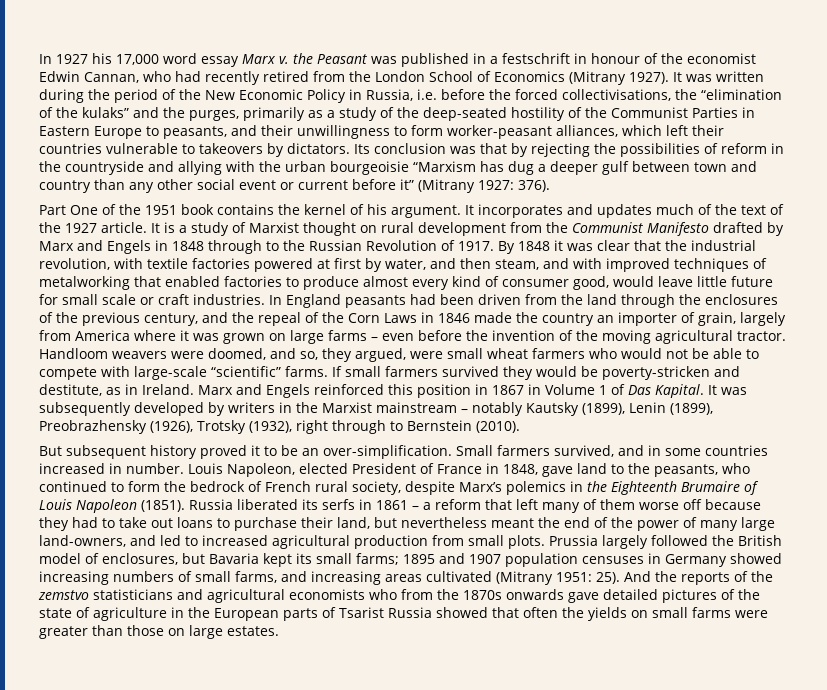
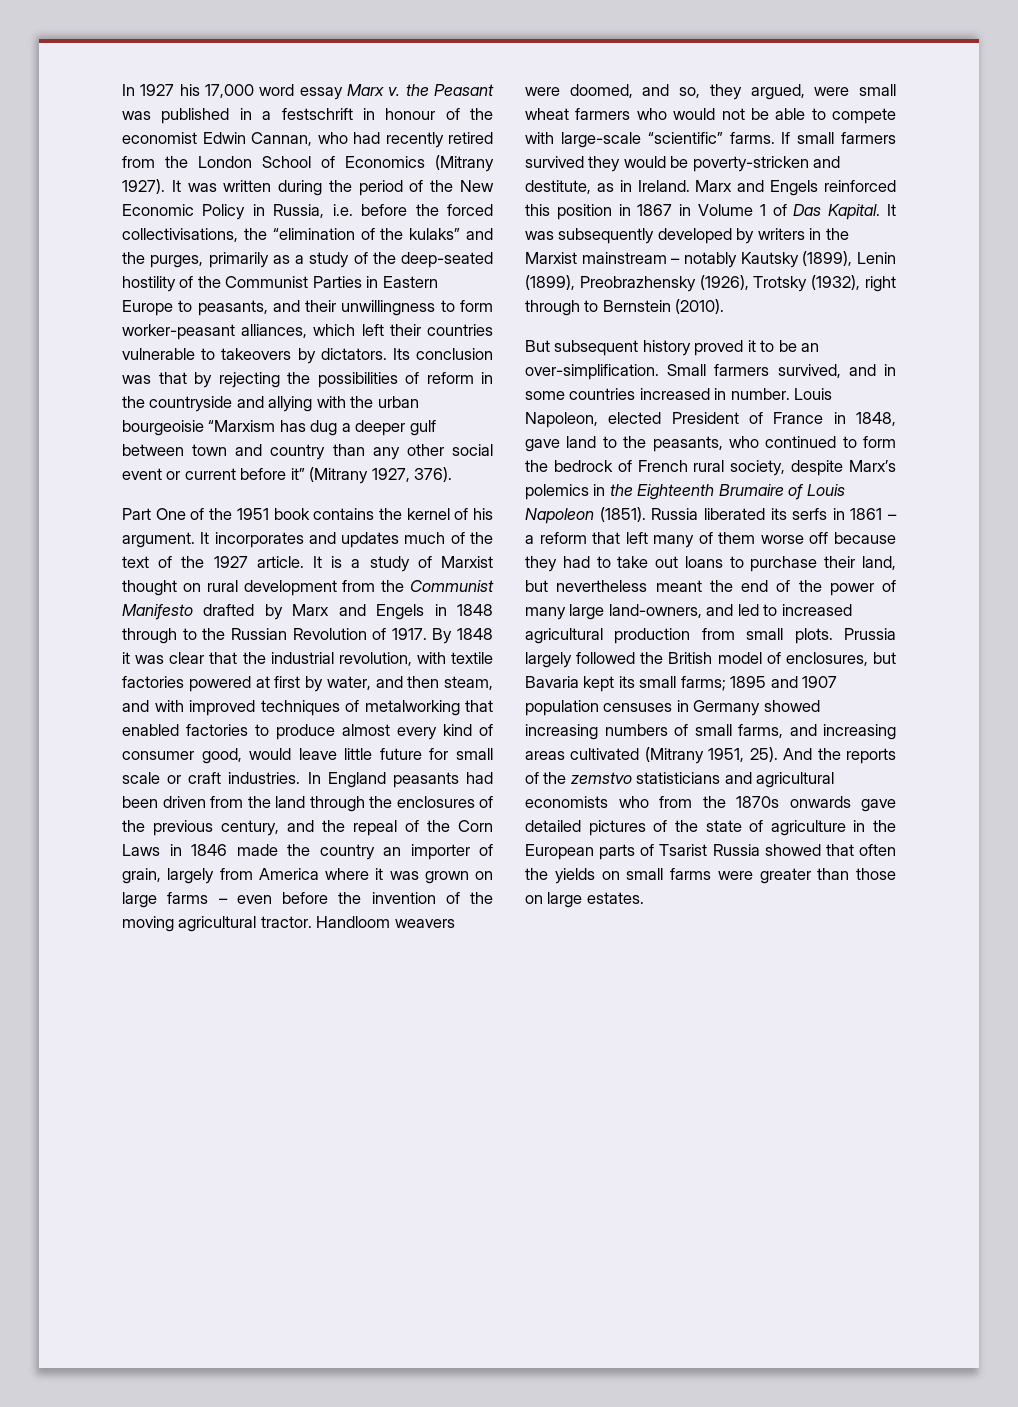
- Its conclusion was that by rejecting the possibilities of reform in the countryside and allying with the urban bourgeoisie “Marxism has dug a deeper gulf between town and country than any other social event or current before it” (Mitrany 1927: 376).
+ Its conclusion was that by rejecting the possibilities of reform in the countryside and allying with the urban bourgeoisie “Marxism has dug a deeper gulf between town and country than any other social event or current before it” (Mitrany 1927, 376).
- Prussia largely followed the British model of enclosures, but Bavaria kept its small farms; 1895 and 1907 population censuses in Germany showed increasing numbers of small farms, and increasing areas cultivated (Mitrany 1951: 25).
+ Prussia largely followed the British model of enclosures, but Bavaria kept its small farms; 1895 and 1907 population censuses in Germany showed increasing numbers of small farms, and increasing areas cultivated (Mitrany 1951, 25).

